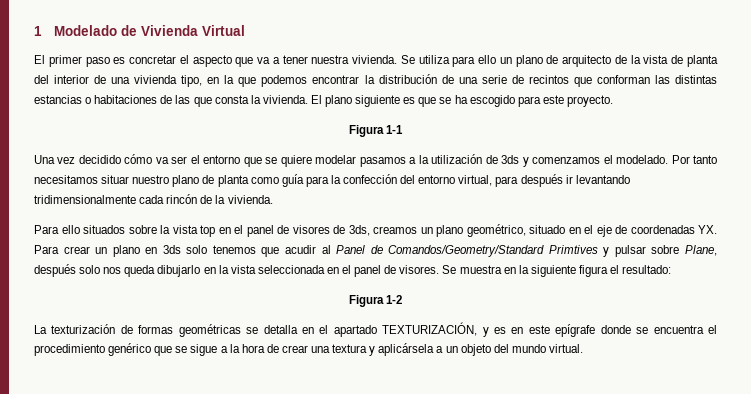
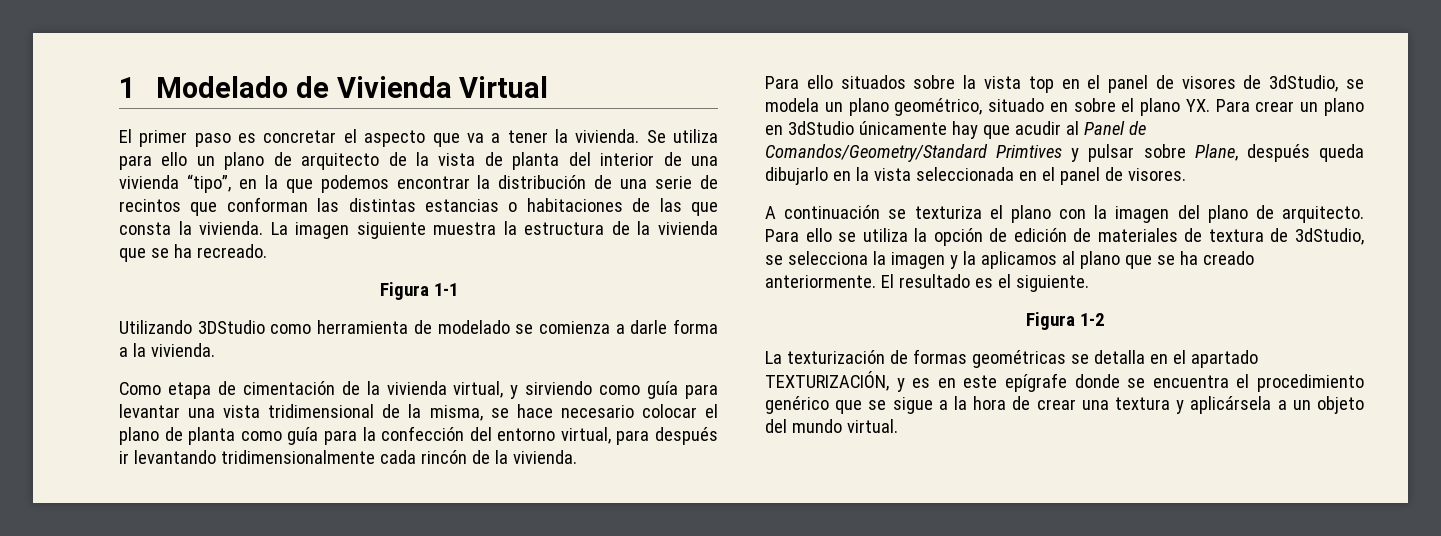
- El primer paso es concretar el aspecto que va a tener nuestra vivienda.
+ El primer paso es concretar el aspecto que va a tener la vivienda.
- Se utiliza para ello un plano de arquitecto de la vista de planta del interior de una vivienda tipo, en la que podemos encontrar la distribución de una serie de recintos que conforman las distintas estancias o habitaciones de las que consta la vivienda.
+ Se utiliza para ello un plano de arquitecto de la vista de planta del interior de una vivienda “tipo”, en la que podemos encontrar la distribución de una serie de recintos que conforman las distintas estancias o habitaciones de las que consta la vivienda.
- El plano siguiente es que se ha escogido para este proyecto.
+ La imagen siguiente muestra la estructura de la vivienda que se ha recreado.
  Figura 1-1
- Una vez decidido cómo va ser el entorno que se quiere modelar pasamos a la utilización de 3ds y comenzamos el modelado. Por tanto necesitamos situar nuestro plano de planta como guía para la confección del entorno virtual, para después ir levantando tridimensionalmente cada rincón de la vivienda.
+ Utilizando 3DStudio como herramienta de modelado se comienza a darle forma a la vivienda.
+ Como etapa de cimentación de la vivienda virtual, y sirviendo como guía para levantar una vista tridimensional de la misma, se hace necesario colocar el plano de planta como guía para la confección del entorno virtual, para después ir levantando tridimensionalmente cada rincón de la vivienda.
- Para ello situados sobre la vista top en el panel de visores de 3ds, creamos un plano geométrico, situado en el eje de coordenadas YX. Para crear un plano en 3ds solo tenemos que acudir al Panel de Comandos/Geometry/Standard Primtives y pulsar sobre Plane, después solo nos queda dibujarlo en la vista seleccionada en el panel de visores. Se muestra en la siguiente figura el resultado:
+ Para ello situados sobre la vista top en el panel de visores de 3dStudio, se modela un plano geométrico, situado en sobre el plano YX. Para crear un plano en 3dStudio únicamente hay que acudir al Panel de Comandos/Geometry/Standard Primtives y pulsar sobre Plane, después queda dibujarlo en la vista seleccionada en el panel de visores.
+ A continuación se texturiza el plano con la imagen del plano de arquitecto. Para ello se utiliza la opción de edición de materiales de textura de 3dStudio, se selecciona la imagen y la aplicamos al plano que se ha creado anteriormente. El resultado es el siguiente.

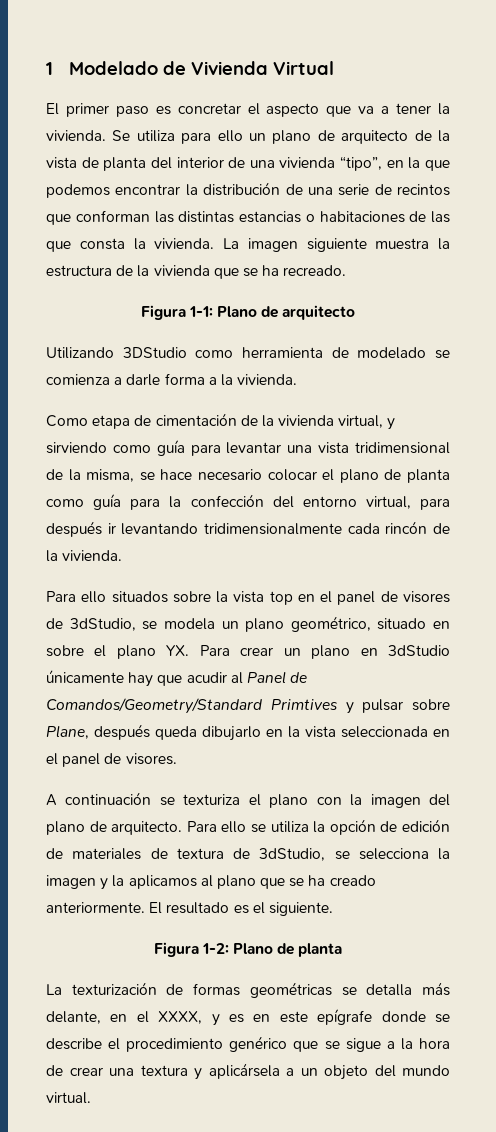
- Figura 1-1
+ Figura 1-1: Plano de arquitecto
- Figura 1-2
+ Figura 1-2: Plano de planta
- La texturización de formas geométricas se detalla en el apartado TEXTURIZACIÓN, y es en este epígrafe donde se encuentra el procedimiento genérico que se sigue a la hora de crear una textura y aplicársela a un objeto del mundo virtual.
+ La texturización de formas geométricas se detalla más delante, en el XXXX, y es en este epígrafe donde se describe el procedimiento genérico que se sigue a la hora de crear una textura y aplicársela a un objeto del mundo virtual.

